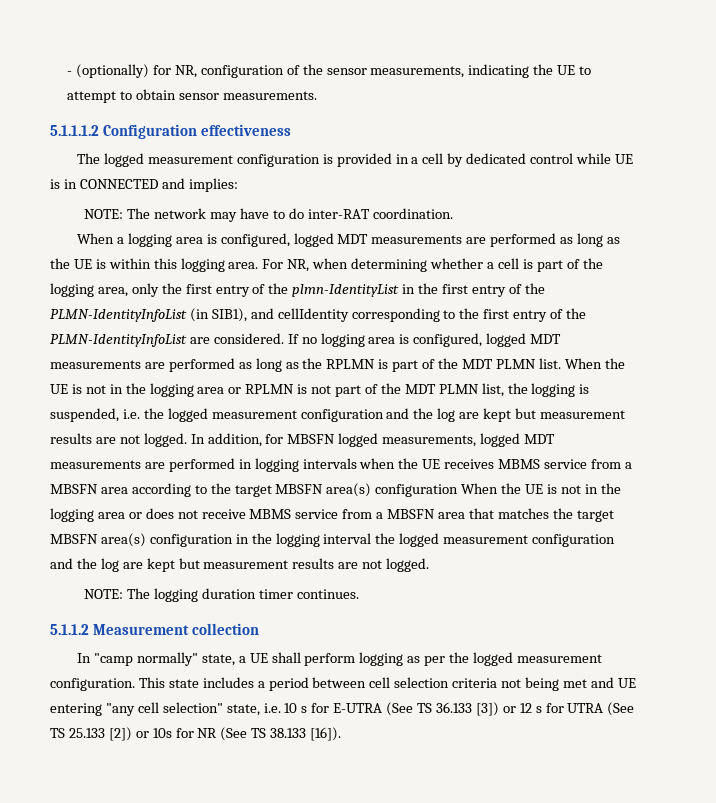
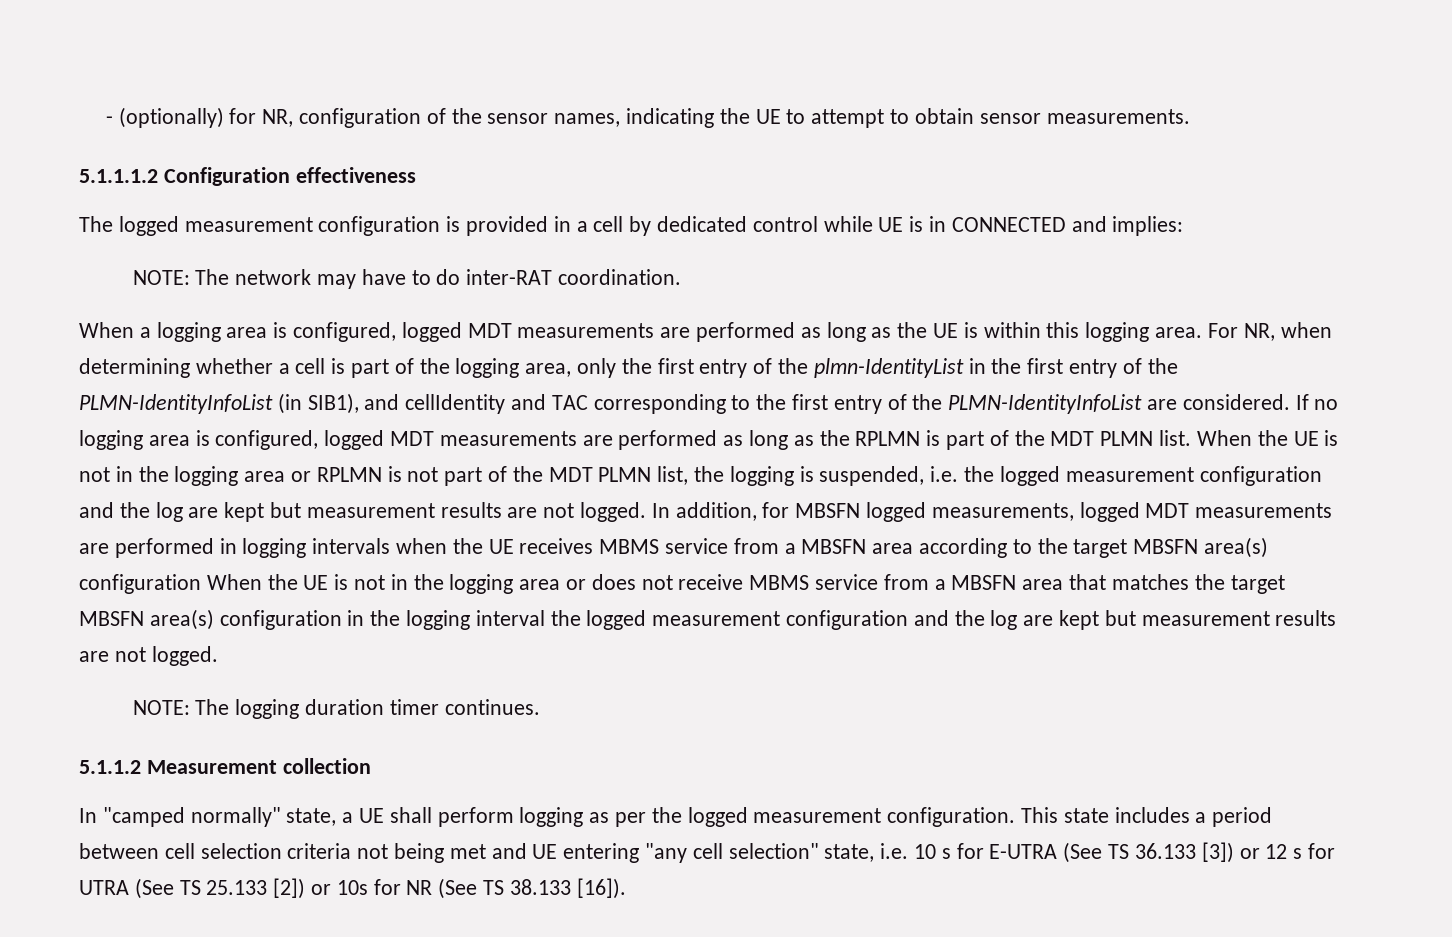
- - (optionally) for NR, configuration of the sensor measurements, indicating the UE to attempt to obtain sensor measurements.
+ - (optionally) for NR, configuration of the sensor names, indicating the UE to attempt to obtain sensor measurements.
- For NR, when determining whether a cell is part of the logging area, only the first entry of the plmn-IdentityList in the first entry of the PLMN-IdentityInfoList (in SIB1), and cellIdentity corresponding to the first entry of the PLMN-IdentityInfoList are considered.
+ For NR, when determining whether a cell is part of the logging area, only the first entry of the plmn-IdentityList in the first entry of the PLMN-IdentityInfoList (in SIB1), and cellIdentity and TAC corresponding to the first entry of the PLMN-IdentityInfoList are considered.
- In "camp normally" state, a UE shall perform logging as per the logged measurement configuration.
+ In "camped normally" state, a UE shall perform logging as per the logged measurement configuration.

